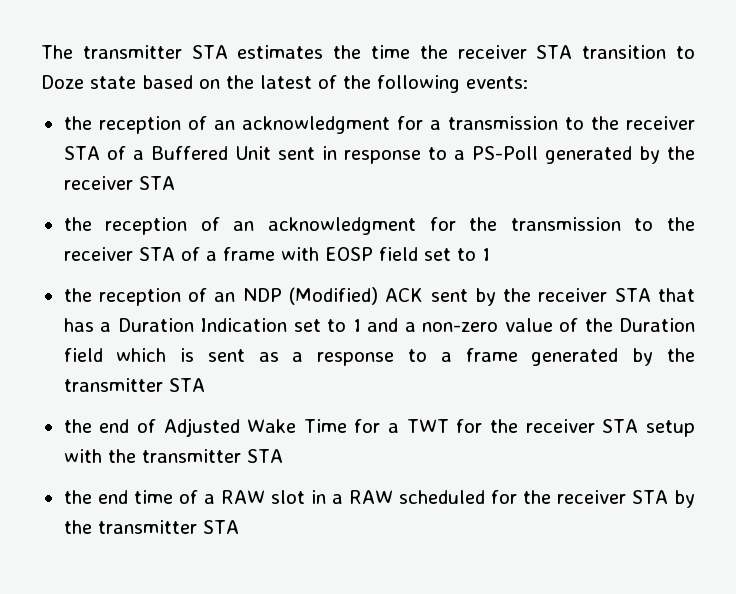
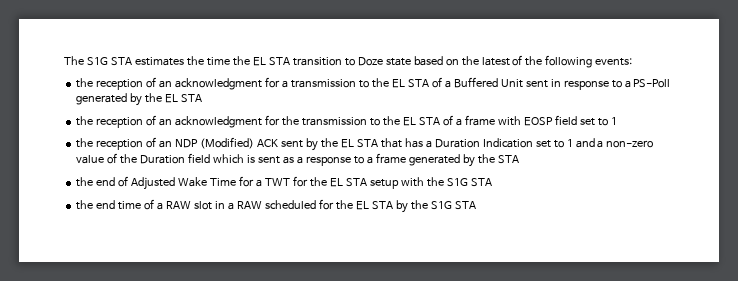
- The transmitter STA estimates the time the receiver STA transition to Doze state based on the latest of the following events:
+ The S1G STA estimates the time the EL STA transition to Doze state based on the latest of the following events:
- the reception of an acknowledgment for a transmission to the receiver STA of a Buffered Unit sent in response to a PS-Poll generated by the receiver STA
+ the reception of an acknowledgment for a transmission to the EL STA of a Buffered Unit sent in response to a PS-Poll generated by the EL STA
- the reception of an acknowledgment for the transmission to the receiver STA of a frame with EOSP field set to 1
+ the reception of an acknowledgment for the transmission to the EL STA of a frame with EOSP field set to 1
- the reception of an NDP (Modified) ACK sent by the receiver STA that has a Duration Indication set to 1 and a non-zero value of the Duration field which is sent as a response to a frame generated by the transmitter STA
+ the reception of an NDP (Modified) ACK sent by the EL STA that has a Duration Indication set to 1 and a non-zero value of the Duration field which is sent as a response to a frame generated by the STA
- the end of Adjusted Wake Time for a TWT for the receiver STA setup with the transmitter STA
+ the end of Adjusted Wake Time for a TWT for the EL STA setup with the S1G STA
- the end time of a RAW slot in a RAW scheduled for the receiver STA by the transmitter STA
+ the end time of a RAW slot in a RAW scheduled for the EL STA by the S1G STA

